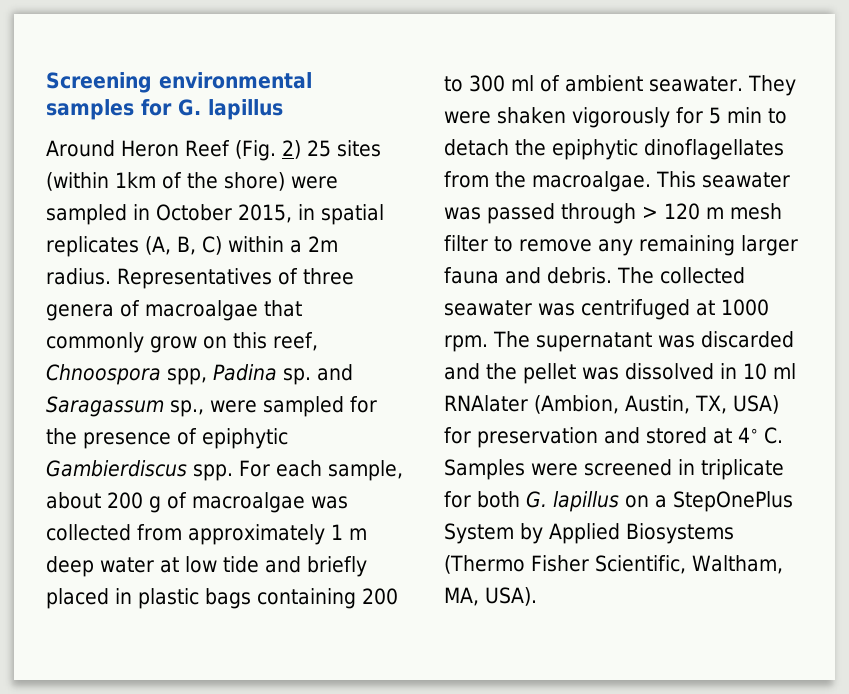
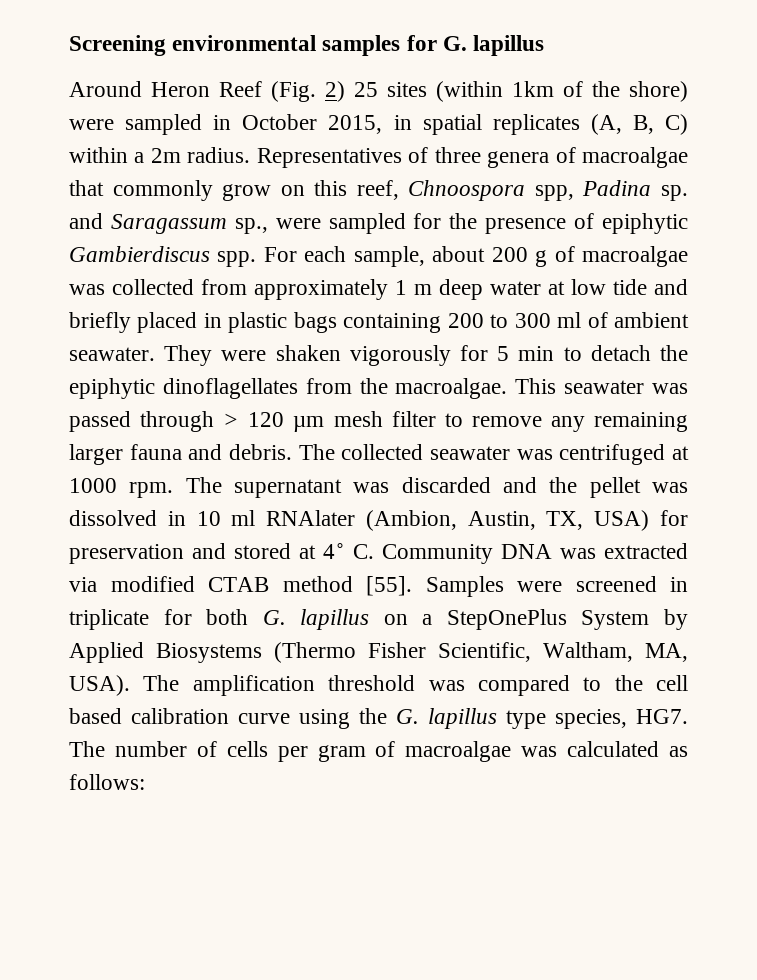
- This seawater was passed through > 120 m mesh filter to remove any remaining larger fauna and debris.
+ This seawater was passed through > 120 µm mesh filter to remove any remaining larger fauna and debris.
- The supernatant was discarded and the pellet was dissolved in 10 ml RNAlater (Ambion, Austin, TX, USA) for preservation and stored at 4∘ C. Samples were screened in triplicate for both G. lapillus on a StepOnePlus System by Applied Biosystems (Thermo Fisher Scientific, Waltham, MA, USA).
+ The supernatant was discarded and the pellet was dissolved in 10 ml RNAlater (Ambion, Austin, TX, USA) for preservation and stored at 4∘ C. Community DNA was extracted via modified CTAB method [55]. Samples were screened in triplicate for both G. lapillus on a StepOnePlus System by Applied Biosystems (Thermo Fisher Scientific, Waltham, MA, USA).
+ The amplification threshold was compared to the cell based calibration curve using the G. lapillus type species, HG7. The number of cells per gram of macroalgae was calculated as follows:

